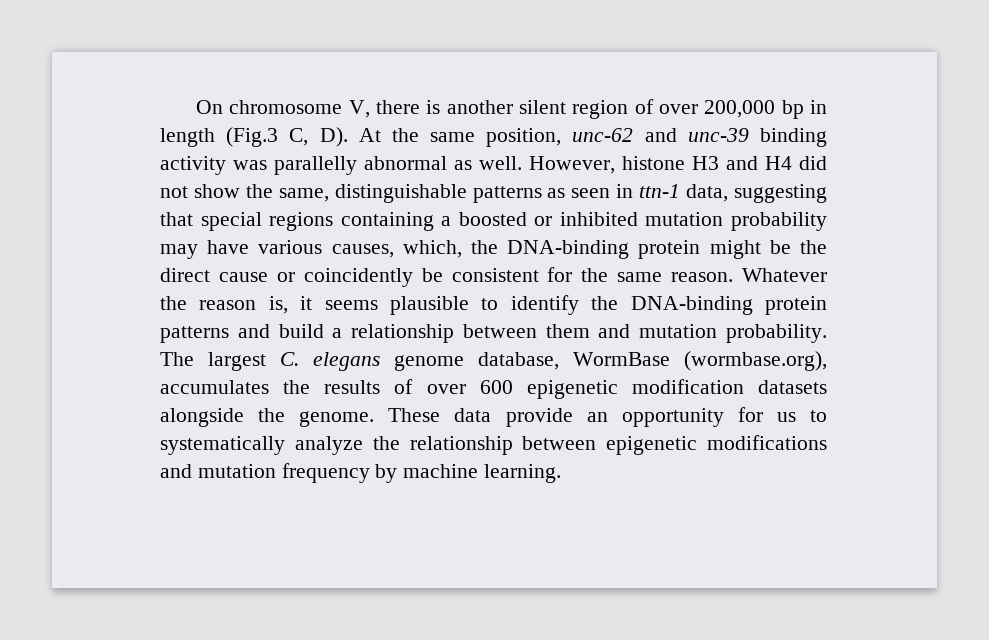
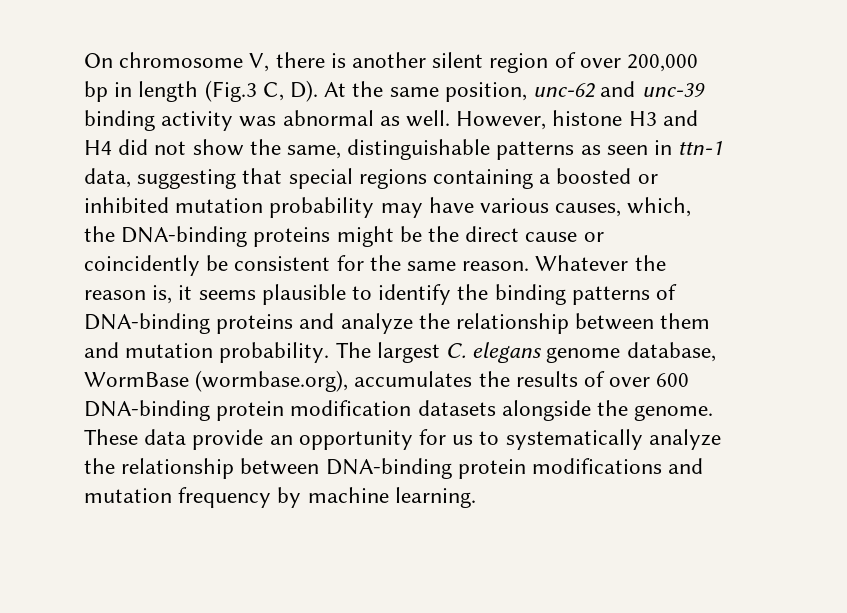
- On chromosome V, there is another silent region of over 200,000 bp in length (Fig.3 C, D). At the same position, unc-62 and unc-39 binding activity was parallelly abnormal as well.
+ On chromosome V, there is another silent region of over 200,000 bp in length (Fig.3 C, D). At the same position, unc-62 and unc-39 binding activity was abnormal as well.
- However, histone H3 and H4 did not show the same, distinguishable patterns as seen in ttn-1 data, suggesting that special regions containing a boosted or inhibited mutation probability may have various causes, which, the DNA-binding protein might be the direct cause or coincidently be consistent for the same reason.
+ However, histone H3 and H4 did not show the same, distinguishable patterns as seen in ttn-1 data, suggesting that special regions containing a boosted or inhibited mutation probability may have various causes, which, the DNA-binding proteins might be the direct cause or coincidently be consistent for the same reason.
- Whatever the reason is, it seems plausible to identify the DNA-binding protein patterns and build a relationship between them and mutation probability.
+ Whatever the reason is, it seems plausible to identify the binding patterns of DNA-binding proteins and analyze the relationship between them and mutation probability.
- The largest C. elegans genome database, WormBase (wormbase.org), accumulates the results of over 600 epigenetic modification datasets alongside the genome.
+ The largest C. elegans genome database, WormBase (wormbase.org), accumulates the results of over 600 DNA-binding protein modification datasets alongside the genome.
- These data provide an opportunity for us to systematically analyze the relationship between epigenetic modifications and mutation frequency by machine learning.
+ These data provide an opportunity for us to systematically analyze the relationship between DNA-binding protein modifications and mutation frequency by machine learning.

